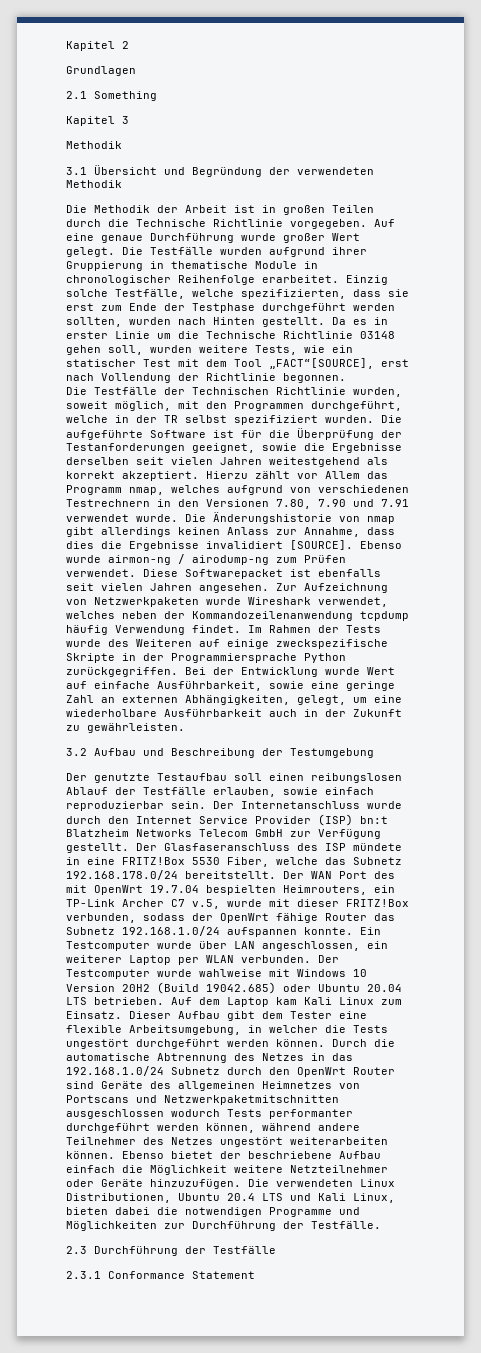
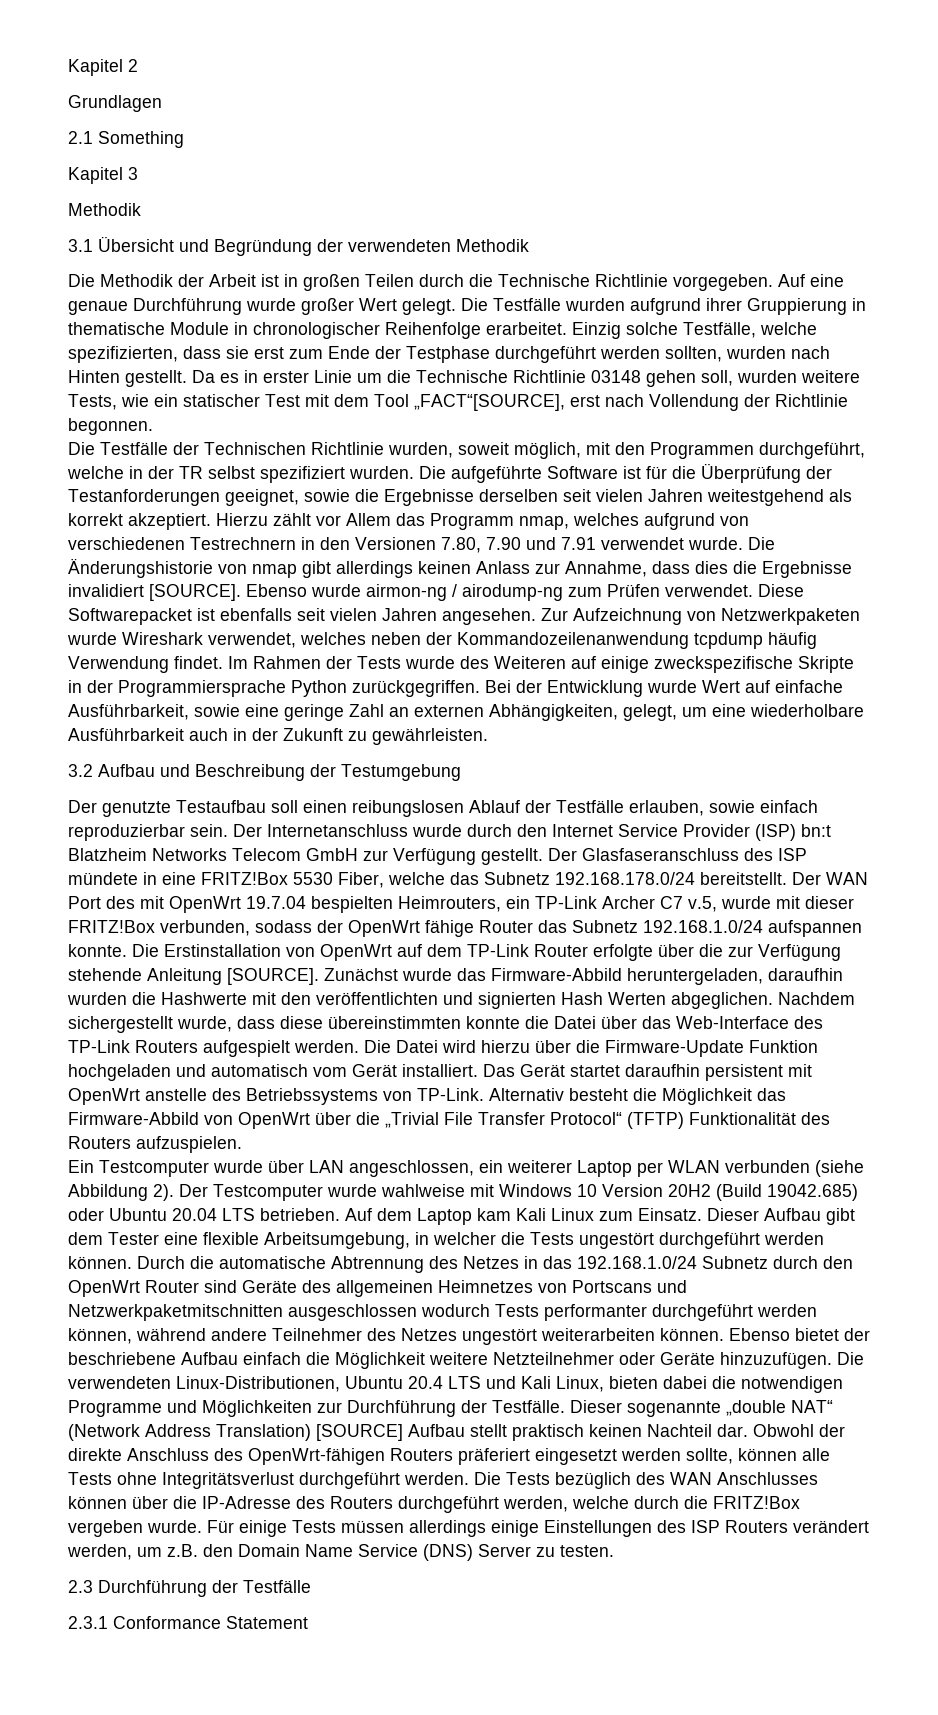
- Der WAN Port des mit OpenWrt 19.7.04 bespielten Heimrouters, ein TP-Link Archer C7 v.5, wurde mit dieser FRITZ!Box verbunden, sodass der OpenWrt fähige Router das Subnetz 192.168.1.0/24 aufspannen konnte. Ein Testcomputer wurde über LAN angeschlossen, ein weiterer Laptop per WLAN verbunden.
+ Der WAN Port des mit OpenWrt 19.7.04 bespielten Heimrouters, ein TP-Link Archer C7 v.5, wurde mit dieser FRITZ!Box verbunden, sodass der OpenWrt fähige Router das Subnetz 192.168.1.0/24 aufspannen konnte. Die Erstinstallation von OpenWrt auf dem TP-Link Router erfolgte über die zur Verfügung stehende Anleitung [SOURCE]. Zunächst wurde das Firmware-Abbild heruntergeladen, daraufhin wurden die Hashwerte mit den veröffentlichten und signierten Hash Werten abgeglichen. Nachdem sichergestellt wurde, dass diese übereinstimmten konnte die Datei über das Web-Interface des TP-Link Routers aufgespielt werden. Die Datei wird hierzu über die Firmware-Update Funktion hochgeladen und automatisch vom Gerät installiert. Das Gerät startet daraufhin persistent mit OpenWrt anstelle des Betriebssystems von TP-Link. Alternativ besteht die Möglichkeit das Firmware-Abbild von OpenWrt über die „Trivial File Transfer Protocol“ (TFTP) Funktionalität des Routers aufzuspielen.
+ Ein Testcomputer wurde über LAN angeschlossen, ein weiterer Laptop per WLAN verbunden (siehe Abbildung 2).
- Die verwendeten Linux Distributionen, Ubuntu 20.4 LTS und Kali Linux, bieten dabei die notwendigen Programme und Möglichkeiten zur Durchführung der Testfälle.
+ Die verwendeten Linux-Distributionen, Ubuntu 20.4 LTS und Kali Linux, bieten dabei die notwendigen Programme und Möglichkeiten zur Durchführung der Testfälle. Dieser sogenannte „double NAT“ (Network Address Translation) [SOURCE] Aufbau stellt praktisch keinen Nachteil dar. Obwohl der direkte Anschluss des OpenWrt-fähigen Routers präferiert eingesetzt werden sollte, können alle Tests ohne Integritätsverlust durchgeführt werden. Die Tests bezüglich des WAN Anschlusses können über die IP-Adresse des Routers durchgeführt werden, welche durch die FRITZ!Box vergeben wurde. Für einige Tests müssen allerdings einige Einstellungen des ISP Routers verändert werden, um z.B. den Domain Name Service (DNS) Server zu testen.

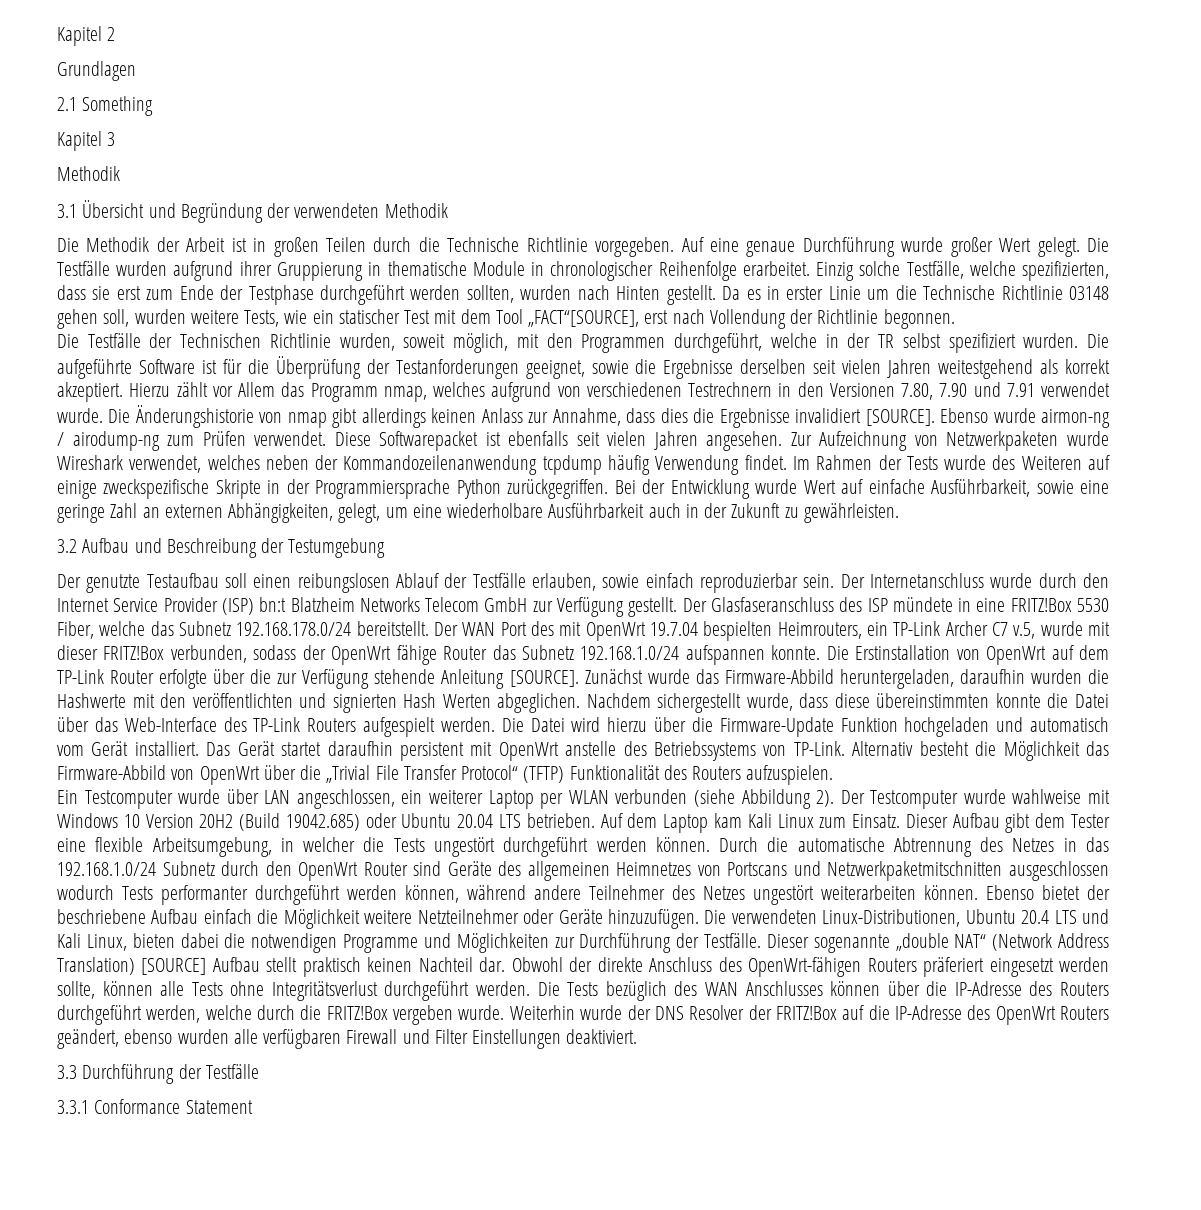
- Für einige Tests müssen allerdings einige Einstellungen des ISP Routers verändert werden, um z.B. den Domain Name Service (DNS) Server zu testen.
- 2.3 Durchführung der Testfälle
+ Weiterhin wurde der DNS Resolver der FRITZ!Box auf die IP-Adresse des OpenWrt Routers geändert, ebenso wurden alle verfügbaren Firewall und Filter Einstellungen deaktiviert.
+ 3.3 Durchführung der Testfälle
- 2.3.1 Conformance Statement
+ 3.3.1 Conformance Statement

